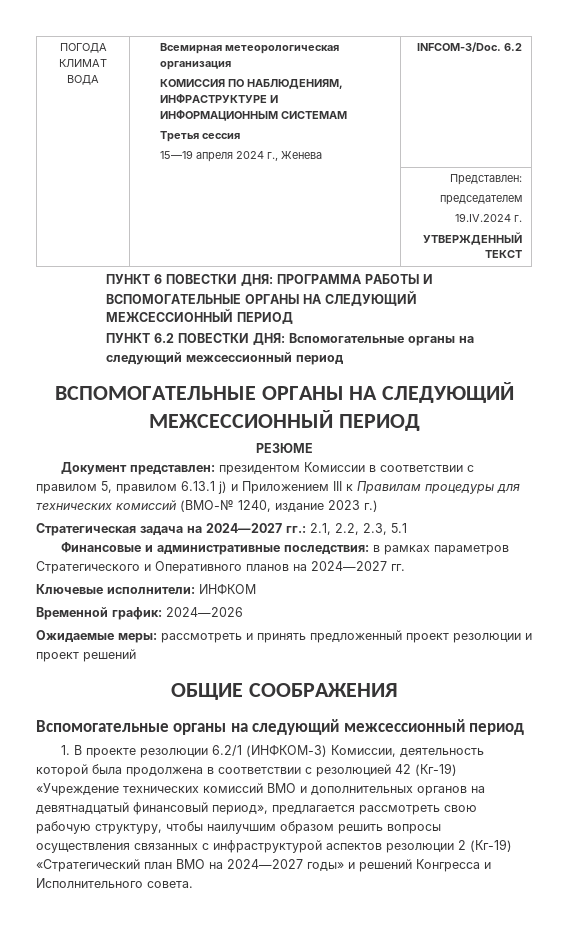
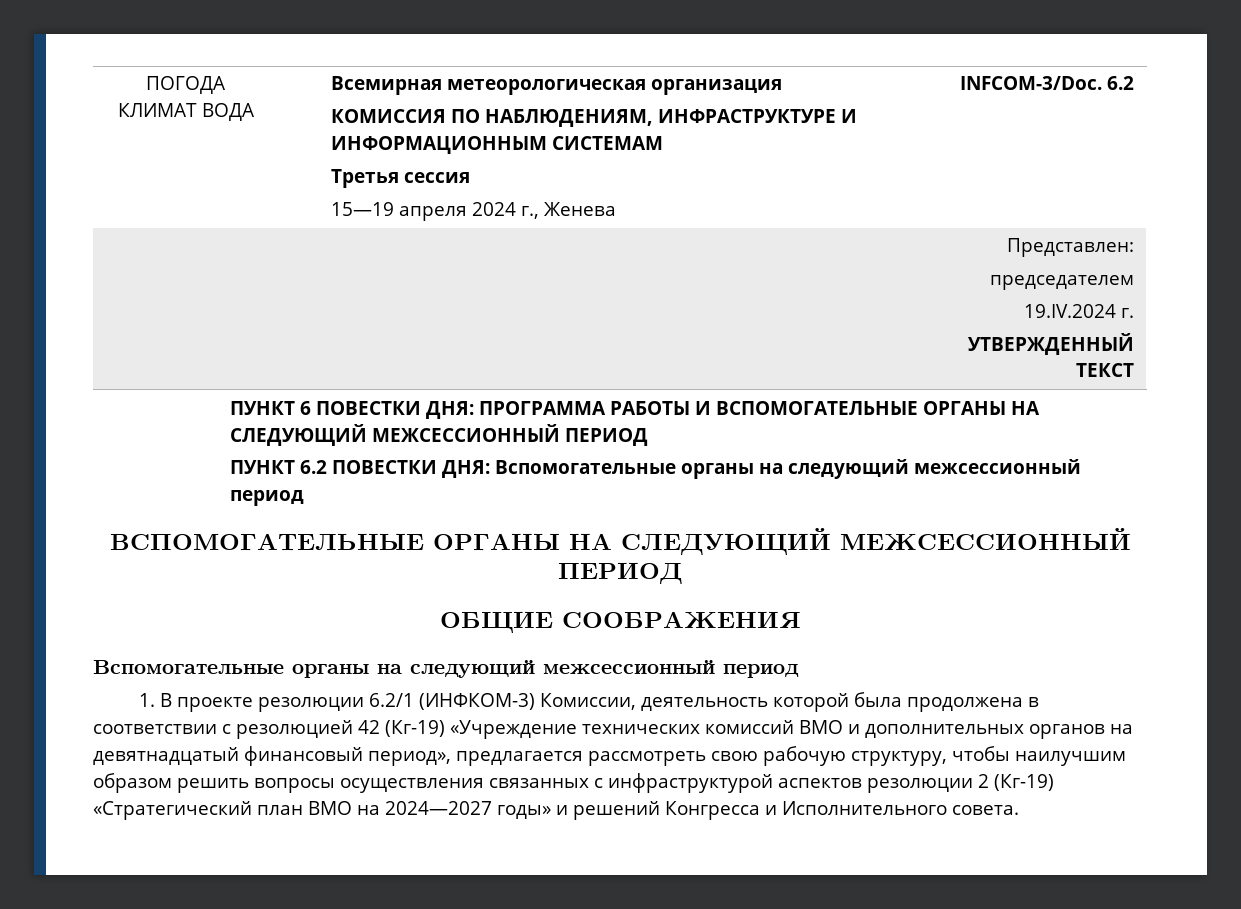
- РЕЗЮМЕ
- Документ представлен: президентом Комиссии в соответствии с правилом 5, правилом 6.13.1 j) и Приложением III к Правилам процедуры для технических комиссий (ВМО-№ 1240, издание 2023 г.)
- Стратегическая задача на 2024—2027 гг.: 2.1, 2.2, 2.3, 5.1
- Финансовые и административные последствия: в рамках параметров Стратегического и Оперативного планов на 2024—2027 гг.
- Ключевые исполнители: ИНФКОМ
- Временной график: 2024—2026
- Ожидаемые меры: рассмотреть и принять предложенный проект резолюции и проект решений

